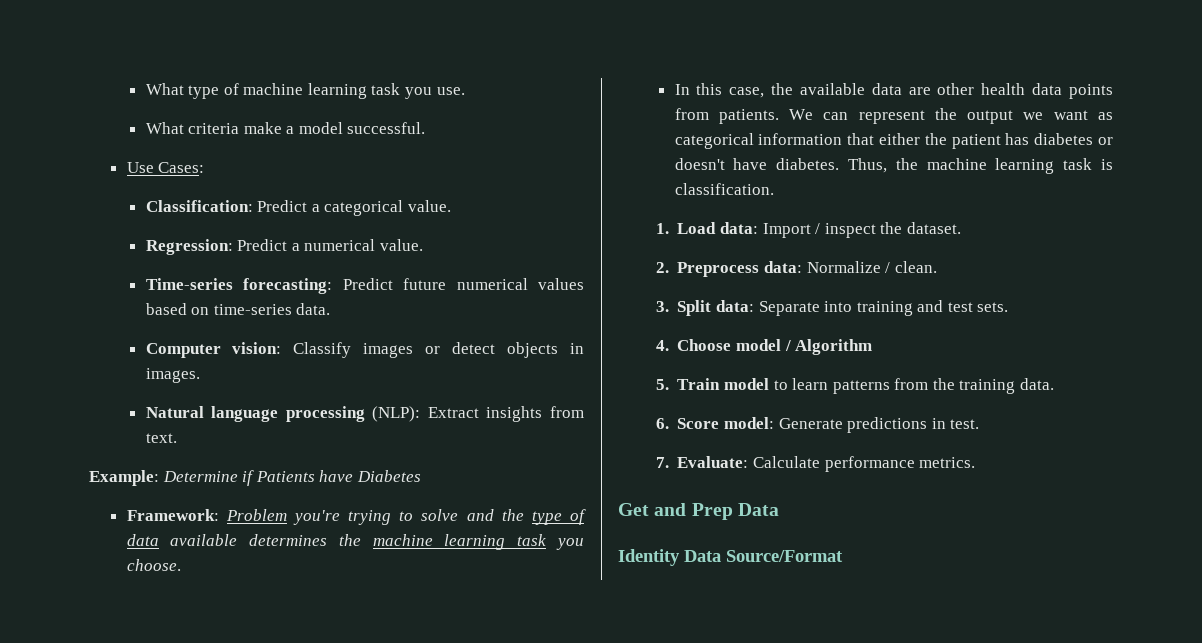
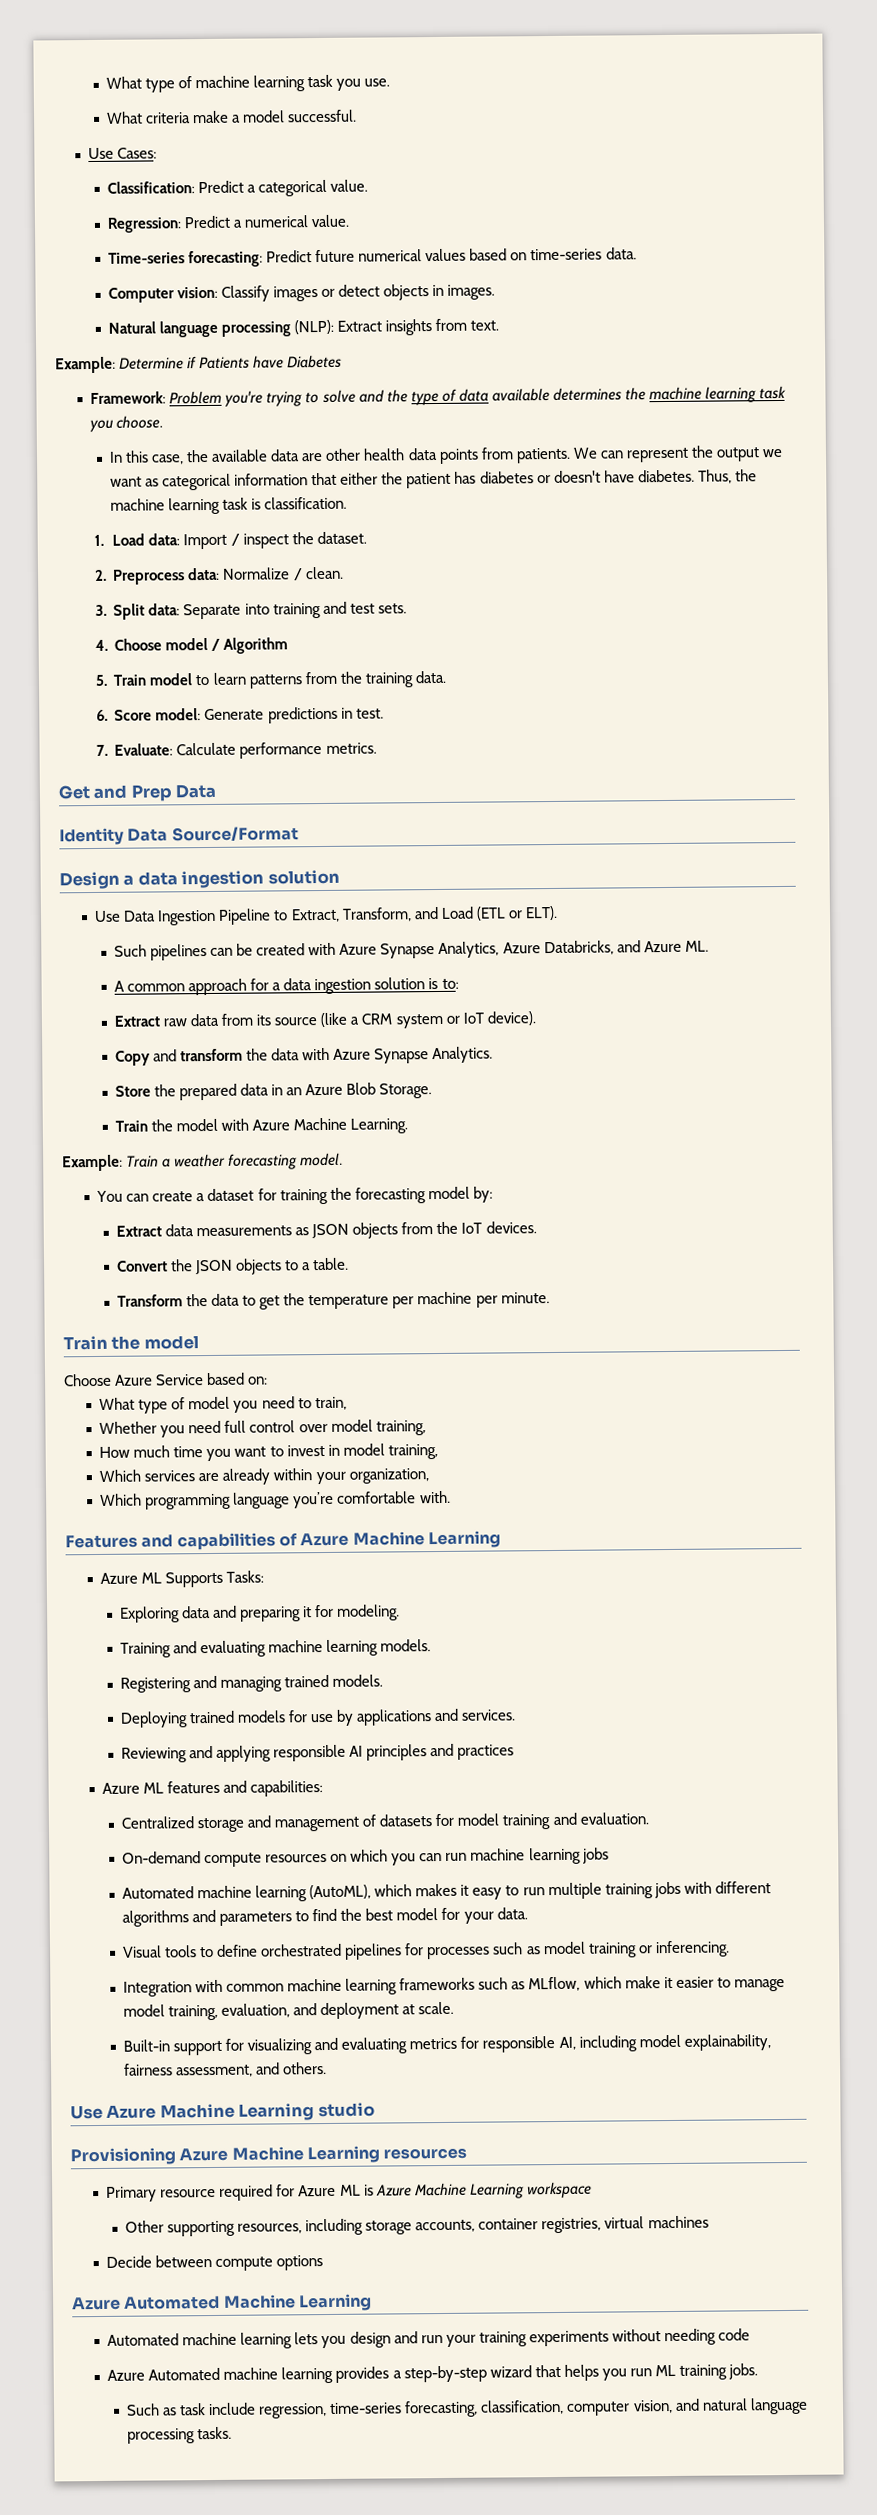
+ Design a data ingestion solution
+ Use Data Ingestion Pipeline to Extract, Transform, and Load (ETL or ELT).
+ Such pipelines can be created with Azure Synapse Analytics, Azure Databricks, and Azure ML.
+ A common approach for a data ingestion solution is to:
+ Extract raw data from its source (like a CRM system or IoT device).
+ Copy and transform the data with Azure Synapse Analytics.
+ Store the prepared data in an Azure Blob Storage.
+ Train the model with Azure Machine Learning.
+ Example: Train a weather forecasting model.
+ You can create a dataset for training the forecasting model by:
+ Extract data measurements as JSON objects from the IoT devices.
+ Convert the JSON objects to a table.
+ Transform the data to get the temperature per machine per minute.
+ Train the model
+ Choose Azure Service based on:
+ What type of model you need to train,
+ Whether you need full control over model training,
+ How much time you want to invest in model training,
+ Which services are already within your organization,
+ Which programming language you’re comfortable with.
+ Features and capabilities of Azure Machine Learning
+ Azure ML Supports Tasks:
+ Exploring data and preparing it for modeling.
+ Training and evaluating machine learning models.
+ Registering and managing trained models.
+ Deploying trained models for use by applications and services.
+ Reviewing and applying responsible AI principles and practices
+ Azure ML features and capabilities:
+ Centralized storage and management of datasets for model training and evaluation.
+ On-demand compute resources on which you can run machine learning jobs
+ Automated machine learning (AutoML), which makes it easy to run multiple training jobs with different algorithms and parameters to find the best model for your data.
+ Visual tools to define orchestrated pipelines for processes such as model training or inferencing.
+ Integration with common machine learning frameworks such as MLflow, which make it easier to manage model training, evaluation, and deployment at scale.
+ Built-in support for visualizing and evaluating metrics for responsible AI, including model explainability, fairness assessment, and others.
+ Use Azure Machine Learning studio
+ Provisioning Azure Machine Learning resources
+ Primary resource required for Azure ML is Azure Machine Learning workspace
+ Other supporting resources, including storage accounts, container registries, virtual machines
+ Decide between compute options
+ Azure Automated Machine Learning
+ Automated machine learning lets you design and run your training experiments without needing code
+ Azure Automated machine learning provides a step-by-step wizard that helps you run ML training jobs.
+ Such as task include regression, time-series forecasting, classification, computer vision, and natural language processing tasks.

